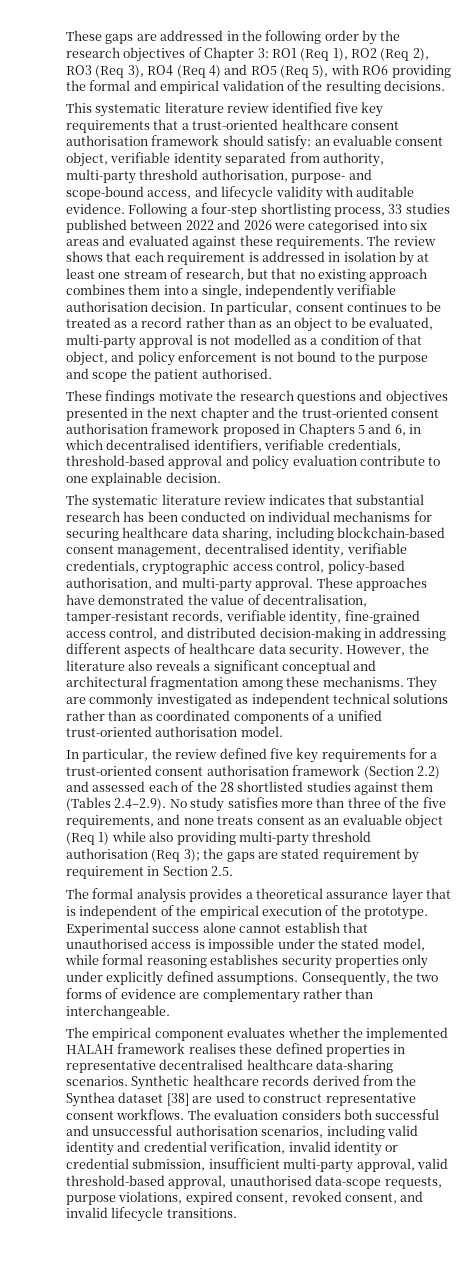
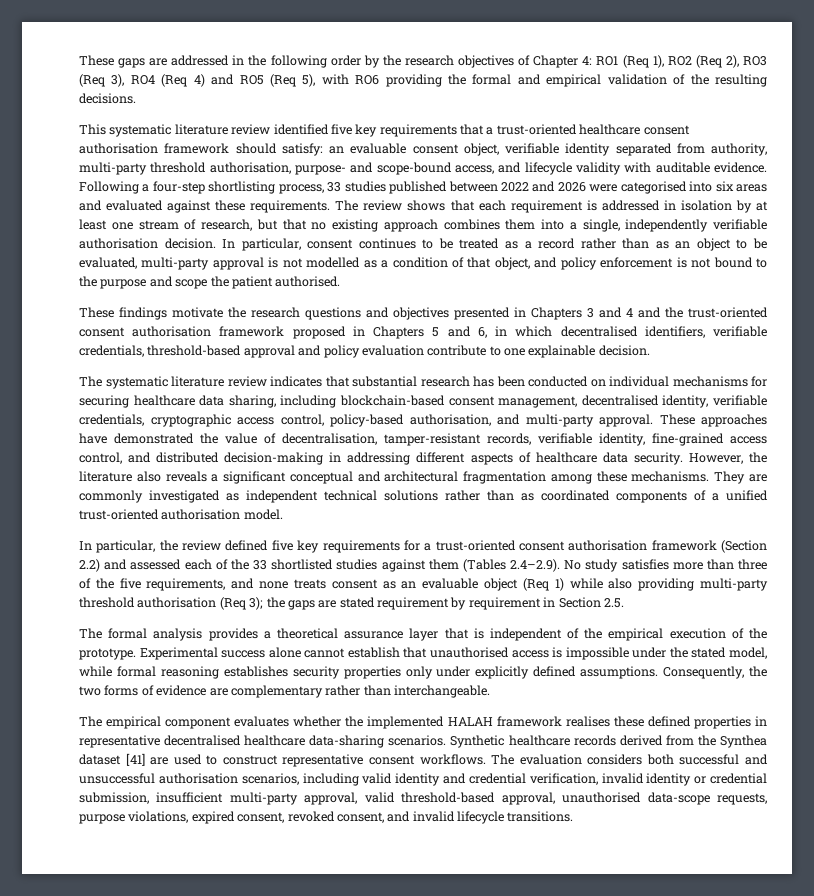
- These gaps are addressed in the following order by the research objectives of Chapter 3: RO1 (Req 1), RO2 (Req 2), RO3 (Req 3), RO4 (Req 4) and RO5 (Req 5), with RO6 providing the formal and empirical validation of the resulting decisions.
+ These gaps are addressed in the following order by the research objectives of Chapter 4: RO1 (Req 1), RO2 (Req 2), RO3 (Req 3), RO4 (Req 4) and RO5 (Req 5), with RO6 providing the formal and empirical validation of the resulting decisions.
- These findings motivate the research questions and objectives presented in the next chapter and the trust-oriented consent authorisation framework proposed in Chapters 5 and 6, in which decentralised identifiers, verifiable credentials, threshold-based approval and policy evaluation contribute to one explainable decision.
+ These findings motivate the research questions and objectives presented in Chapters 3 and 4 and the trust-oriented consent authorisation framework proposed in Chapters 5 and 6, in which decentralised identifiers, verifiable credentials, threshold-based approval and policy evaluation contribute to one explainable decision.
- In particular, the review defined five key requirements for a trust-oriented consent authorisation framework (Section 2.2) and assessed each of the 28 shortlisted studies against them (Tables 2.4–2.9). No study satisfies more than three of the five requirements, and none treats consent as an evaluable object (Req 1) while also providing multi-party threshold authorisation (Req 3);
+ In particular, the review defined five key requirements for a trust-oriented consent authorisation framework (Section 2.2) and assessed each of the 33 shortlisted studies against them (Tables 2.4–2.9). No study satisfies more than three of the five requirements, and none treats consent as an evaluable object (Req 1) while also providing multi-party threshold authorisation (Req 3);
- Synthetic healthcare records derived from the Synthea dataset [38] are used to construct representative consent workflows.
+ Synthetic healthcare records derived from the Synthea dataset [41] are used to construct representative consent workflows.

